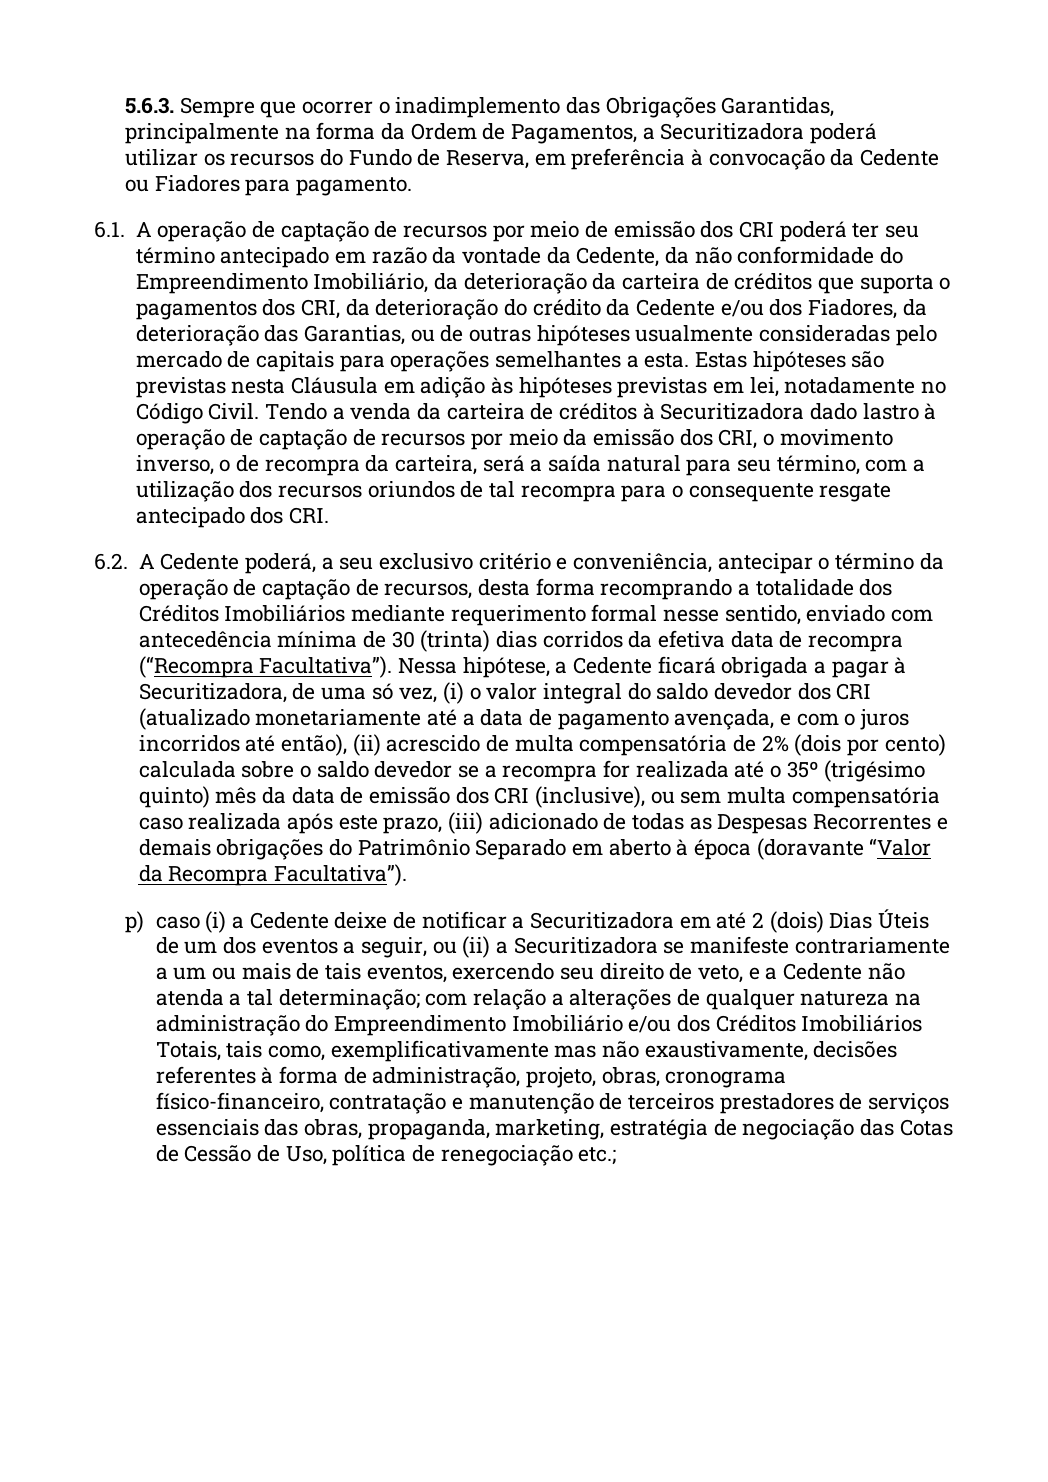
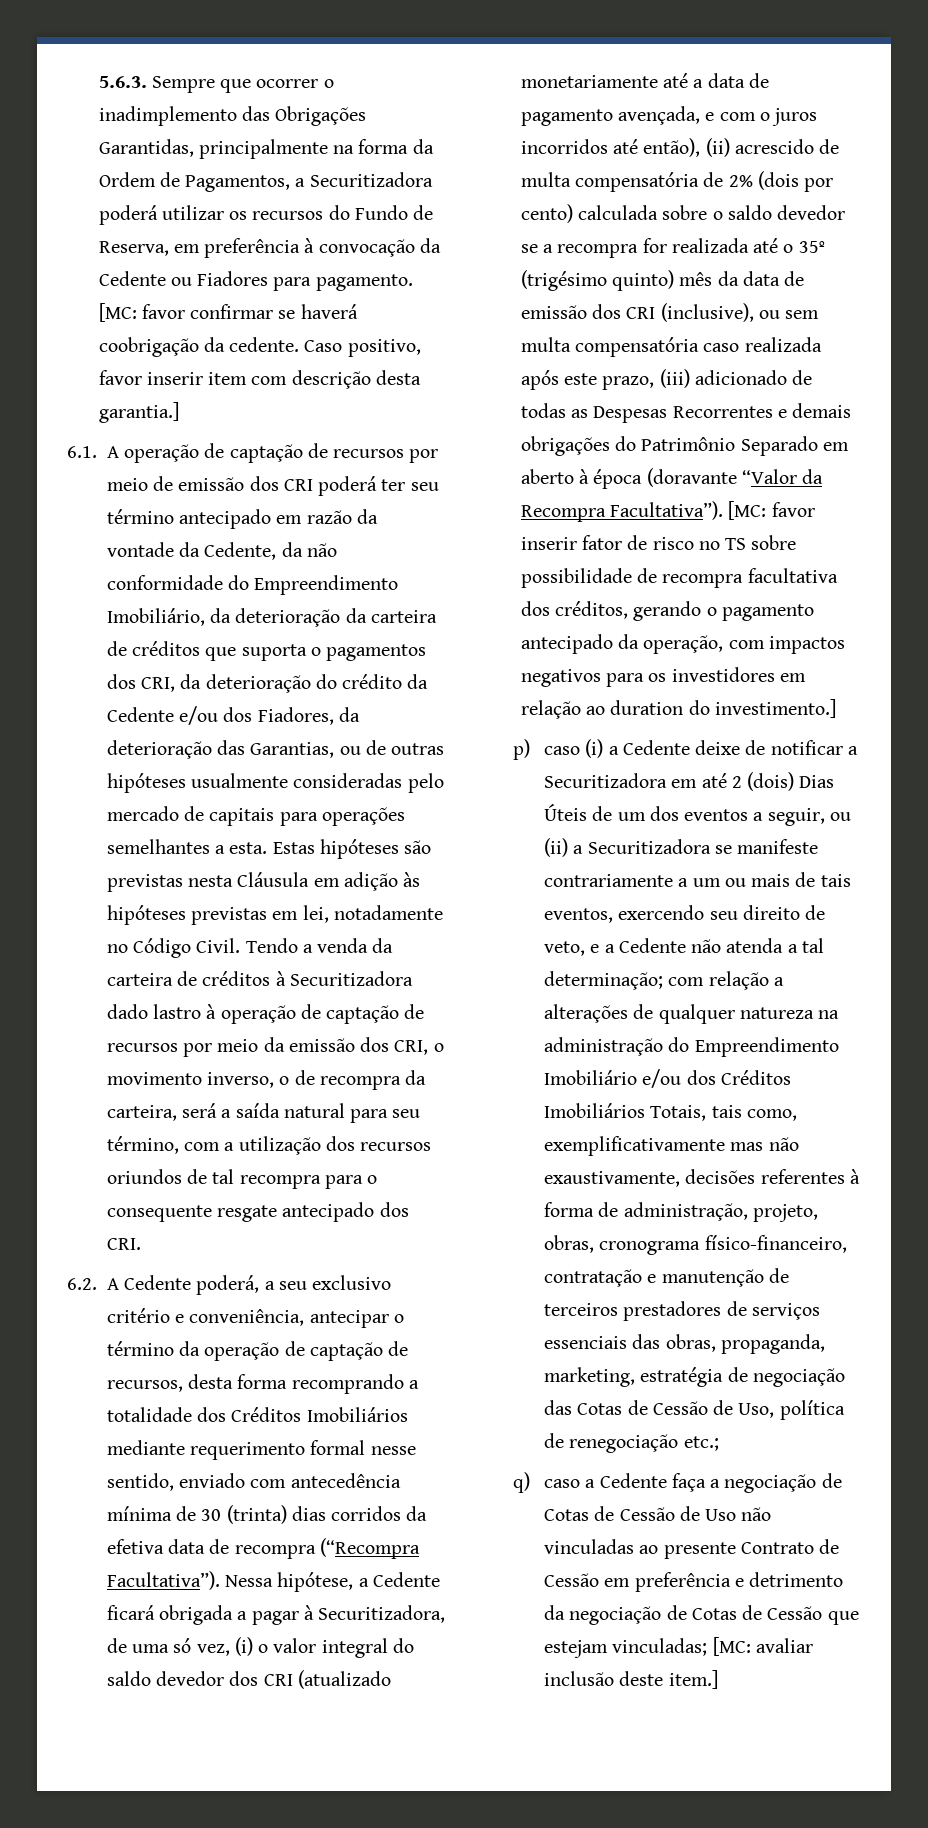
+ [MC: favor confirmar se haverá coobrigação da cedente. Caso positivo, favor inserir item com descrição desta garantia.]
+ [MC: favor inserir fator de risco no TS sobre possibilidade de recompra facultativa dos créditos, gerando o pagamento antecipado da operação, com impactos negativos para os investidores em relação ao duration do investimento.]
+ q) caso a Cedente faça a negociação de Cotas de Cessão de Uso não vinculadas ao presente Contrato de Cessão em preferência e detrimento da negociação de Cotas de Cessão que estejam vinculadas; [MC: avaliar inclusão deste item.]

